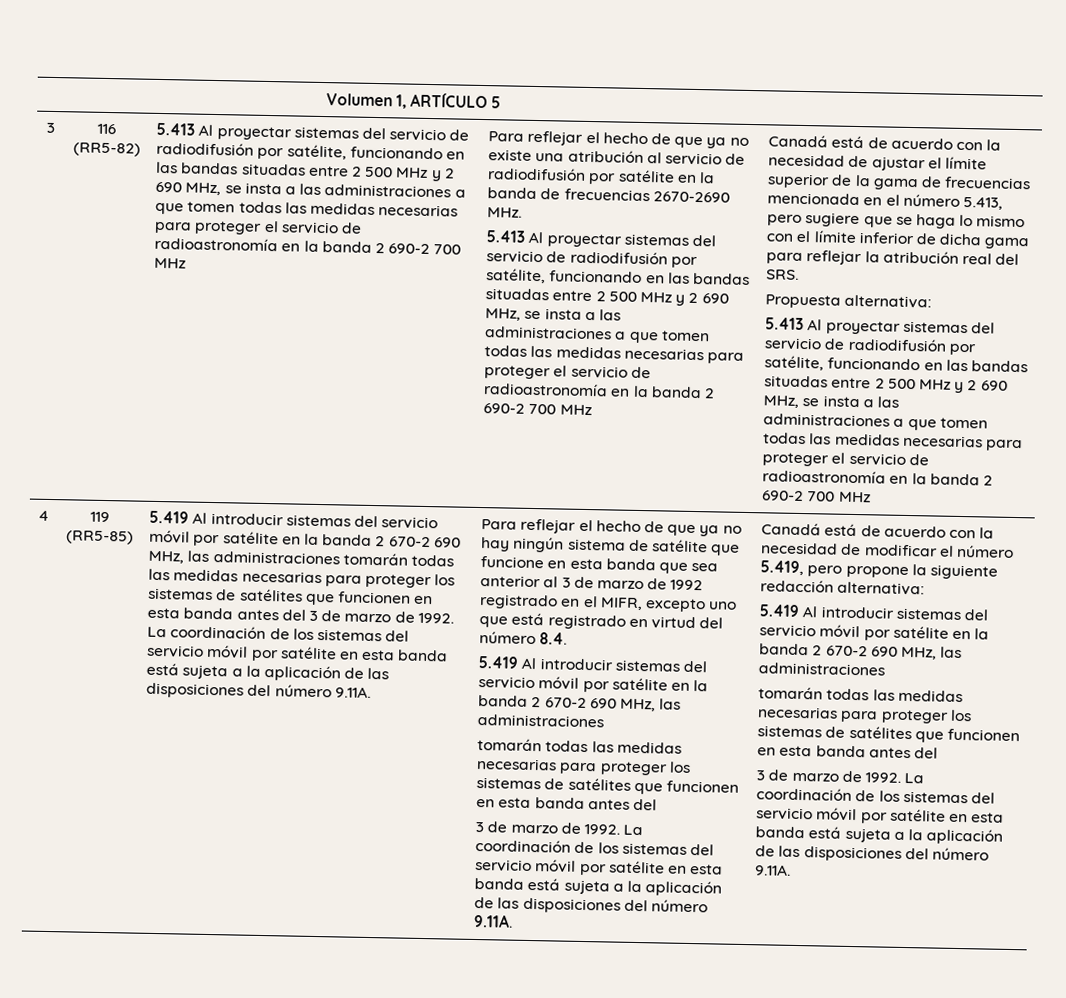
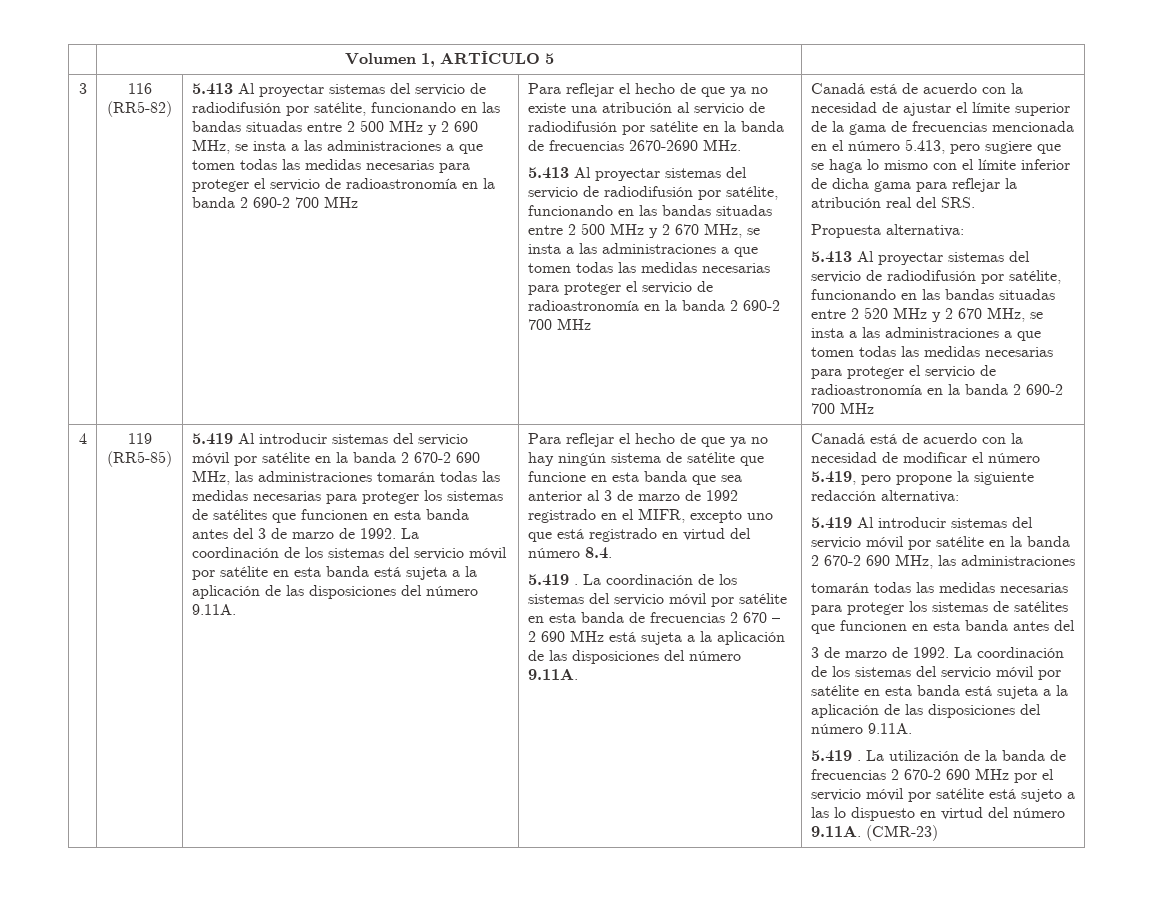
  Para reflejar el hecho de que ya no existe una atribución al servicio de radiodifusión por satélite en la banda de frecuencias 2670-2690 MHz.
- 5.413 Al proyectar sistemas del servicio de radiodifusión por satélite, funcionando en las bandas situadas entre 2 500 MHz y 2 690 MHz, se insta a las administraciones a que tomen todas las medidas necesarias para proteger el servicio de radioastronomía en la banda 2 690-2 700 MHz
+ 5.413 Al proyectar sistemas del servicio de radiodifusión por satélite, funcionando en las bandas situadas entre 2 500 MHz y 2 670 MHz, se insta a las administraciones a que tomen todas las medidas necesarias para proteger el servicio de radioastronomía en la banda 2 690-2 700 MHz
  Propuesta alternativa:
- 5.413 Al proyectar sistemas del servicio de radiodifusión por satélite, funcionando en las bandas situadas entre 2 500 MHz y 2 690 MHz, se insta a las administraciones a que tomen todas las medidas necesarias para proteger el servicio de radioastronomía en la banda 2 690-2 700 MHz
+ 5.413 Al proyectar sistemas del servicio de radiodifusión por satélite, funcionando en las bandas situadas entre 2 520 MHz y 2 670 MHz, se insta a las administraciones a que tomen todas las medidas necesarias para proteger el servicio de radioastronomía en la banda 2 690-2 700 MHz
  Para reflejar el hecho de que ya no hay ningún sistema de satélite que funcione en esta banda que sea anterior al 3 de marzo de 1992 registrado en el MIFR, excepto uno que está registrado en virtud del número 8.4.
- 5.419 Al introducir sistemas del servicio móvil por satélite en la banda 2 670-2 690 MHz, las administraciones
- tomarán todas las medidas necesarias para proteger los sistemas de satélites que funcionen en esta banda antes del
- 3 de marzo de 1992. La coordinación de los sistemas del servicio móvil por satélite en esta banda está sujeta a la aplicación de las disposiciones del número 9.11A.
+ 5.419 . La coordinación de los sistemas del servicio móvil por satélite en esta banda de frecuencias 2 670 – 2 690 MHz está sujeta a la aplicación de las disposiciones del número 9.11A.
+ 5.419 . La utilización de la banda de frecuencias 2 670-2 690 MHz por el servicio móvil por satélite está sujeto a las lo dispuesto en virtud del número 9.11A. (CMR-23)

